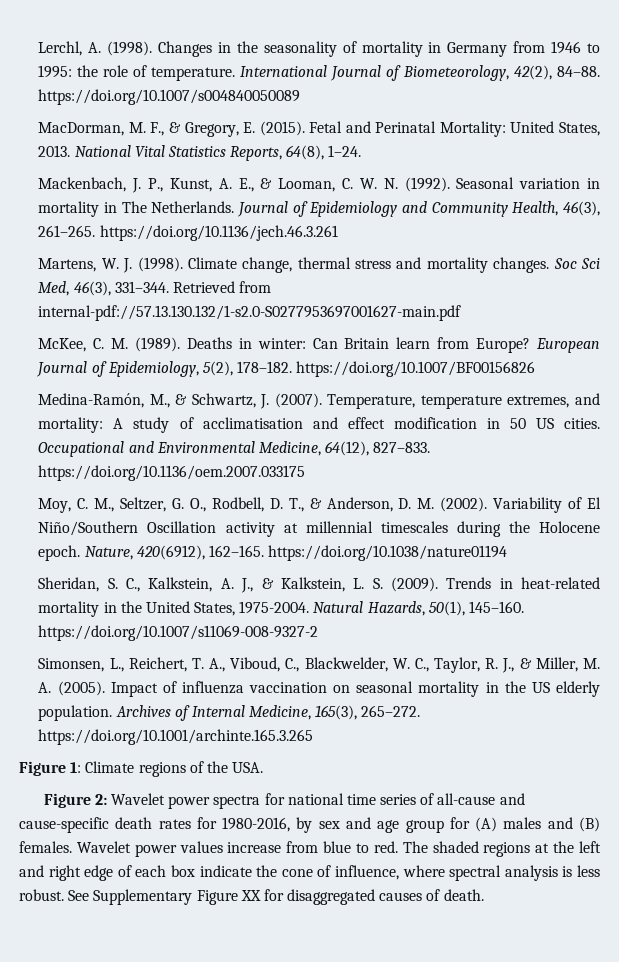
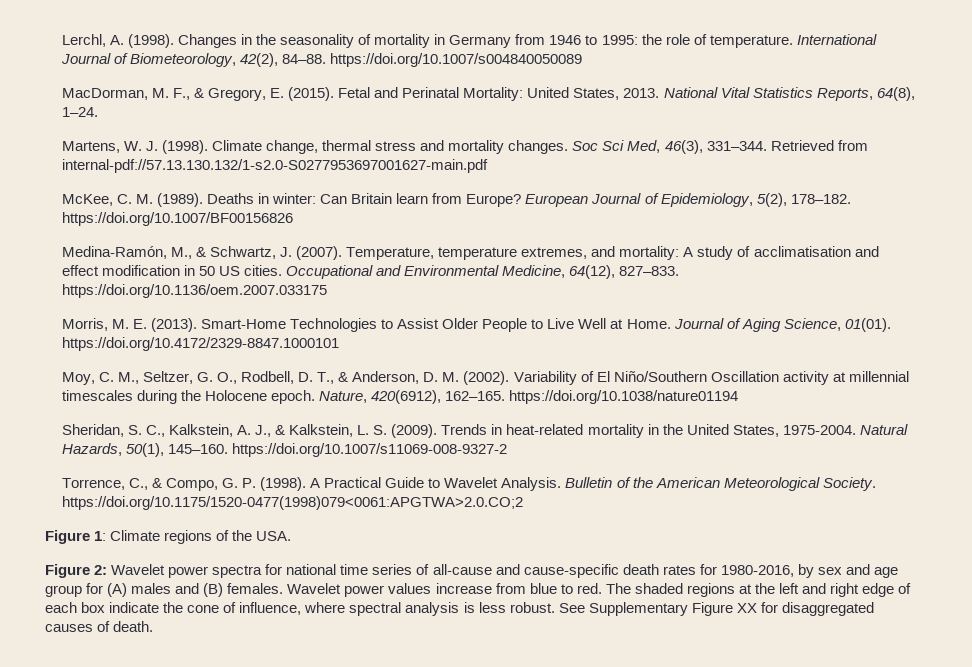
- Mackenbach, J. P., Kunst, A. E., & Looman, C. W. N. (1992). Seasonal variation in mortality in The Netherlands. Journal of Epidemiology and Community Health, 46(3), 261–265. https://doi.org/10.1136/jech.46.3.261
+ Morris, M. E. (2013). Smart-Home Technologies to Assist Older People to Live Well at Home. Journal of Aging Science, 01(01). https://doi.org/10.4172/2329-8847.1000101
- Simonsen, L., Reichert, T. A., Viboud, C., Blackwelder, W. C., Taylor, R. J., & Miller, M. A. (2005). Impact of influenza vaccination on seasonal mortality in the US elderly population. Archives of Internal Medicine, 165(3), 265–272. https://doi.org/10.1001/archinte.165.3.265
+ Torrence, C., & Compo, G. P. (1998). A Practical Guide to Wavelet Analysis. Bulletin of the American Meteorological Society. https://doi.org/10.1175/1520-0477(1998)079<0061:APGTWA>2.0.CO;2

